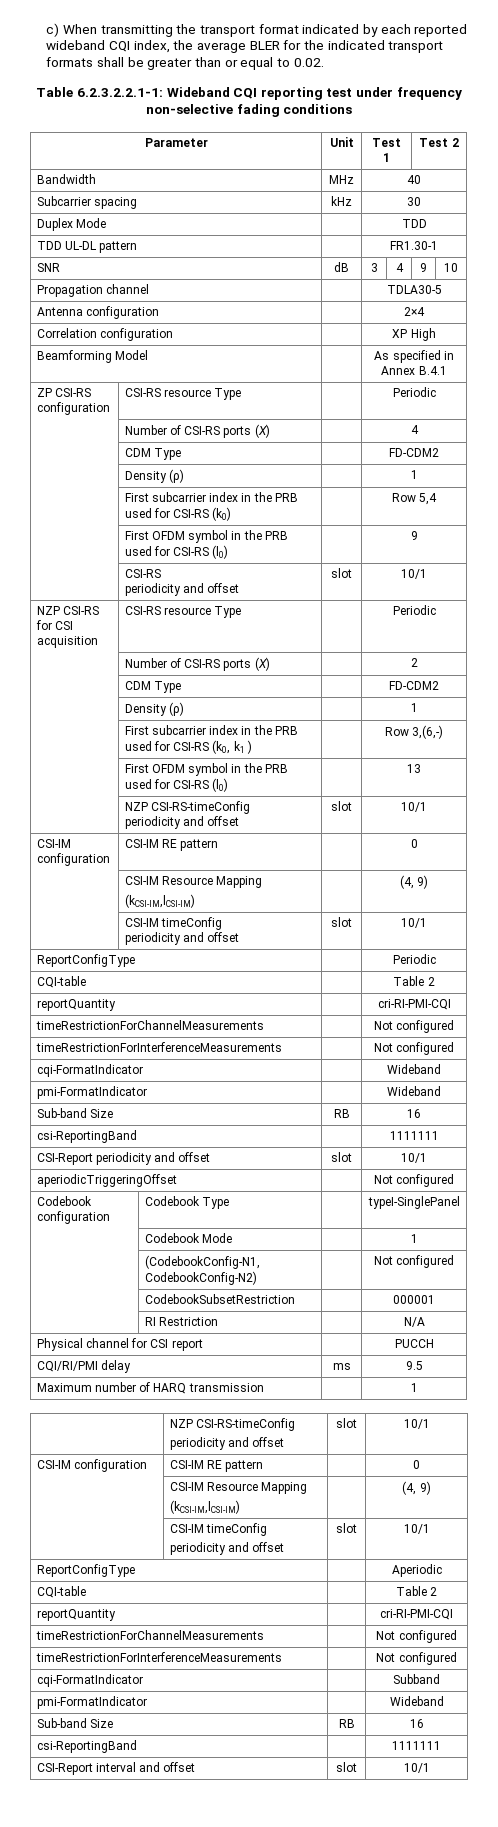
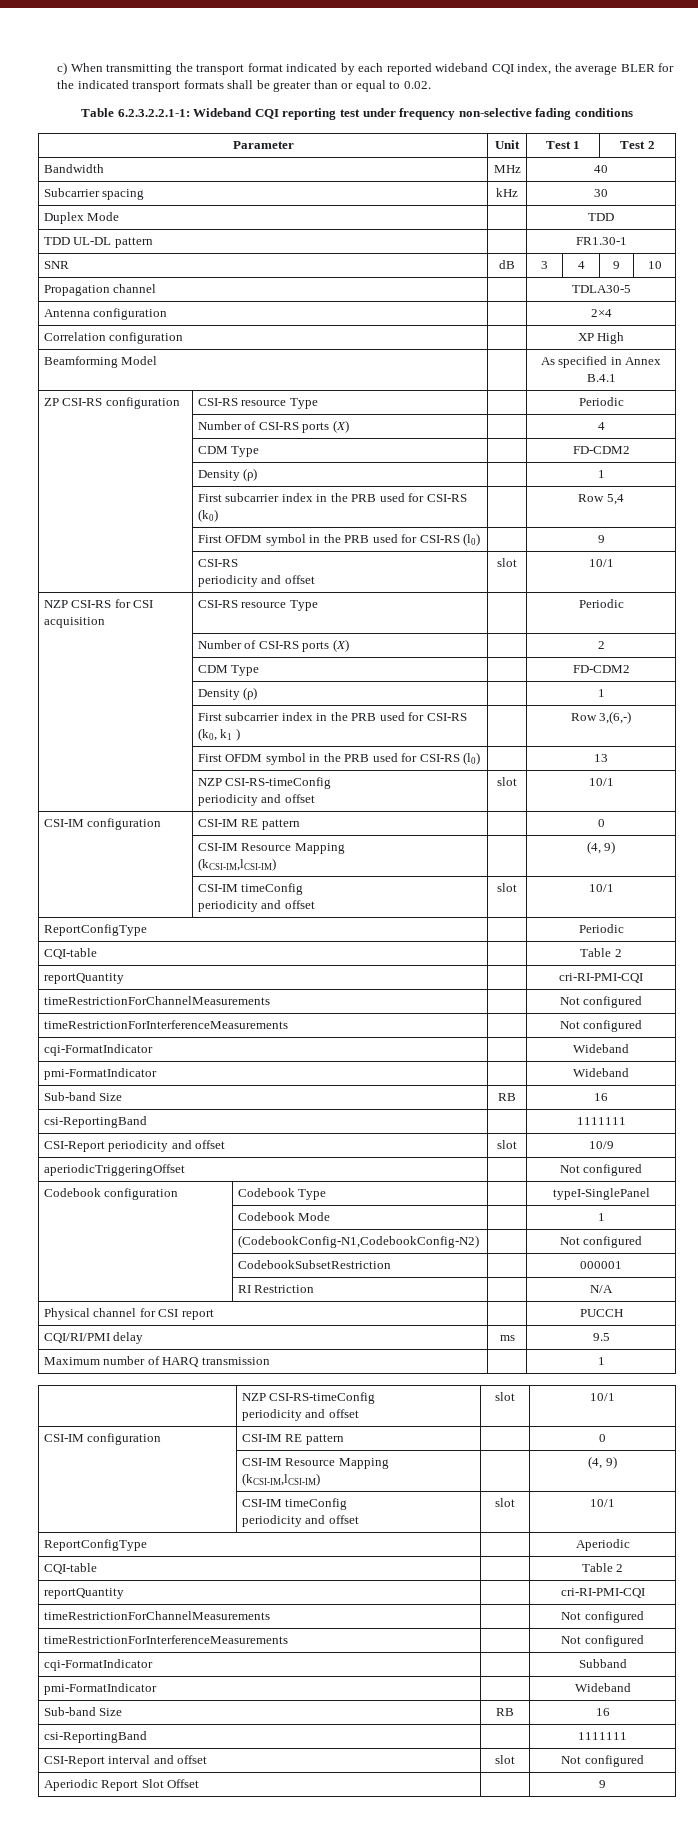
- CSI-Report periodicity and offset | slot | 10/1
+ CSI-Report periodicity and offset | slot | 10/9
- CSI-Report interval and offset | slot | 10/1
+ CSI-Report interval and offset | slot | Not configured
+ Aperiodic Report Slot Offset | | 9

